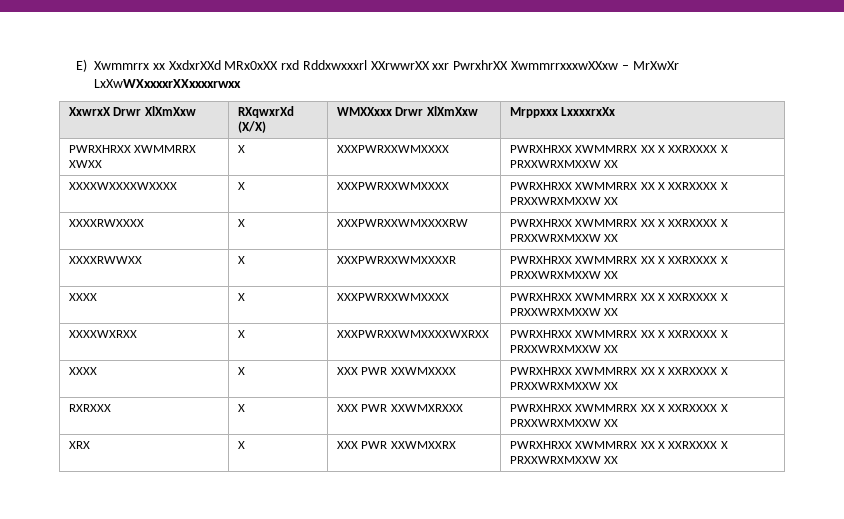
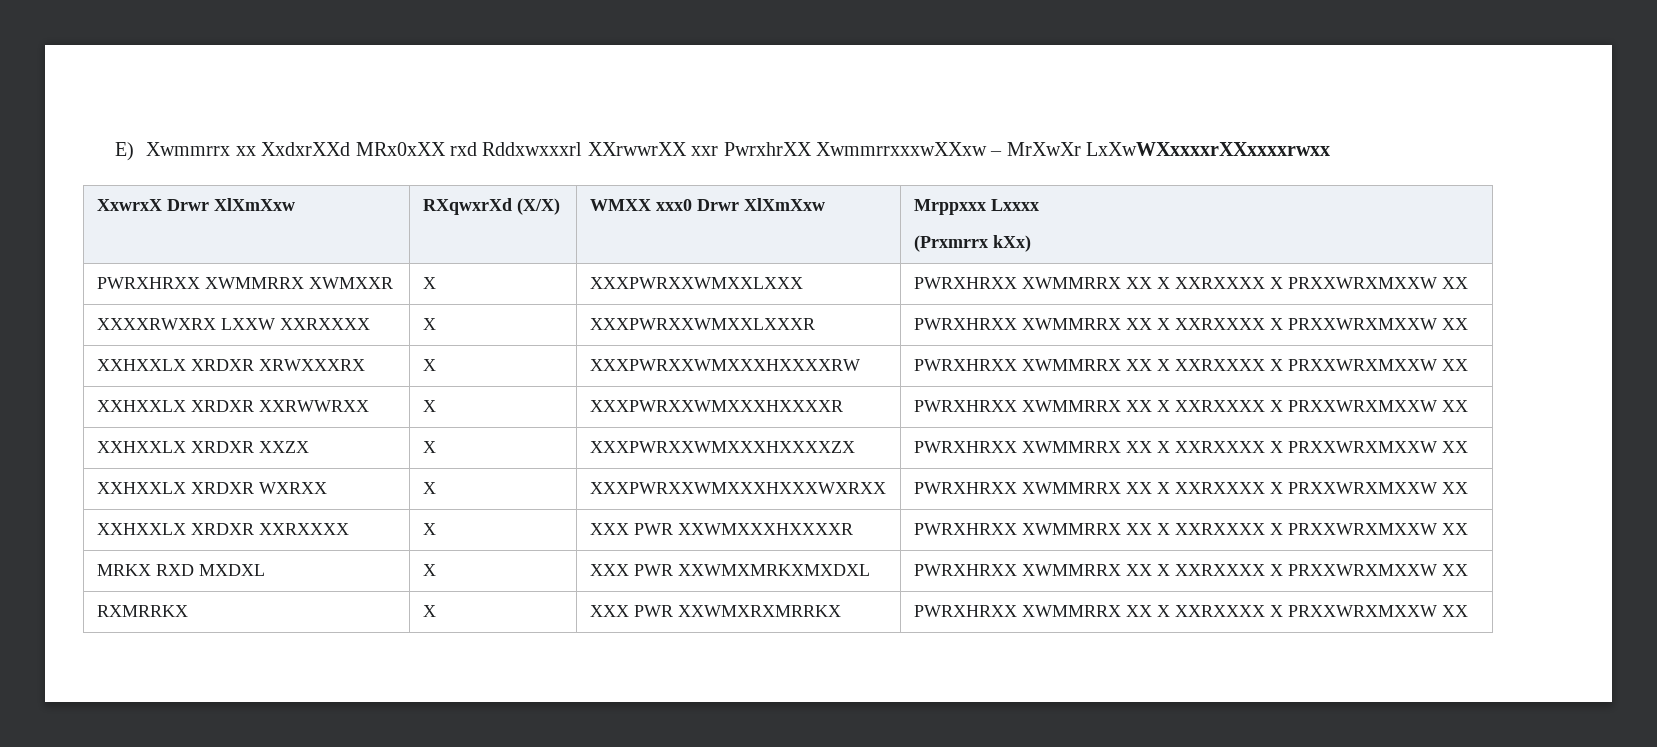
- XxwrxX Drwr XlXmXxw | RXqwxrXd (X/X) | WMXXxxx Drwr XlXmXxw | Mrppxxx LxxxxrxXx
- PWRXHRXX XWMMRRX XWXX | X | XXXPWRXXWMXXXX | PWRXHRXX XWMMRRX XX X XXRXXXX X PRXXWRXMXXW XX
- XXXXWXXXXWXXXX | X | XXXPWRXXWMXXXX | PWRXHRXX XWMMRRX XX X XXRXXXX X PRXXWRXMXXW XX
- XXXXRWXXXX | X | XXXPWRXXWMXXXXRW | PWRXHRXX XWMMRRX XX X XXRXXXX X PRXXWRXMXXW XX
- XXXXRWWXX | X | XXXPWRXXWMXXXXR | PWRXHRXX XWMMRRX XX X XXRXXXX X PRXXWRXMXXW XX
- XXXX | X | XXXPWRXXWMXXXX | PWRXHRXX XWMMRRX XX X XXRXXXX X PRXXWRXMXXW XX
- XXXXWXRXX | X | XXXPWRXXWMXXXXWXRXX | PWRXHRXX XWMMRRX XX X XXRXXXX X PRXXWRXMXXW XX
- XXXX | X | XXX PWR XXWMXXXX | PWRXHRXX XWMMRRX XX X XXRXXXX X PRXXWRXMXXW XX
- RXRXXX | X | XXX PWR XXWMXRXXX | PWRXHRXX XWMMRRX XX X XXRXXXX X PRXXWRXMXXW XX
- XRX | X | XXX PWR XXWMXXRX | PWRXHRXX XWMMRRX XX X XXRXXXX X PRXXWRXMXXW XX
+ XxwrxX Drwr XlXmXxw | RXqwxrXd (X/X) | WMXX xxx0 Drwr XlXmXxw | Mrppxxx Lxxxx
+ (Prxmrrx kXx)
+ PWRXHRXX XWMMRRX XWMXXR | X | XXXPWRXXWMXXLXXX | PWRXHRXX XWMMRRX XX X XXRXXXX X PRXXWRXMXXW XX
+ XXXXRWXRX LXXW XXRXXXX | X | XXXPWRXXWMXXLXXXR | PWRXHRXX XWMMRRX XX X XXRXXXX X PRXXWRXMXXW XX
+ XXHXXLX XRDXR XRWXXXRX | X | XXXPWRXXWMXXXHXXXXRW | PWRXHRXX XWMMRRX XX X XXRXXXX X PRXXWRXMXXW XX
+ XXHXXLX XRDXR XXRWWRXX | X | XXXPWRXXWMXXXHXXXXR | PWRXHRXX XWMMRRX XX X XXRXXXX X PRXXWRXMXXW XX
+ XXHXXLX XRDXR XXZX | X | XXXPWRXXWMXXXHXXXXZX | PWRXHRXX XWMMRRX XX X XXRXXXX X PRXXWRXMXXW XX
+ XXHXXLX XRDXR WXRXX | X | XXXPWRXXWMXXXHXXXWXRXX | PWRXHRXX XWMMRRX XX X XXRXXXX X PRXXWRXMXXW XX
+ XXHXXLX XRDXR XXRXXXX | X | XXX PWR XXWMXXXHXXXXR | PWRXHRXX XWMMRRX XX X XXRXXXX X PRXXWRXMXXW XX
+ MRKX RXD MXDXL | X | XXX PWR XXWMXMRKXMXDXL | PWRXHRXX XWMMRRX XX X XXRXXXX X PRXXWRXMXXW XX
+ RXMRRKX | X | XXX PWR XXWMXRXMRRKX | PWRXHRXX XWMMRRX XX X XXRXXXX X PRXXWRXMXXW XX

